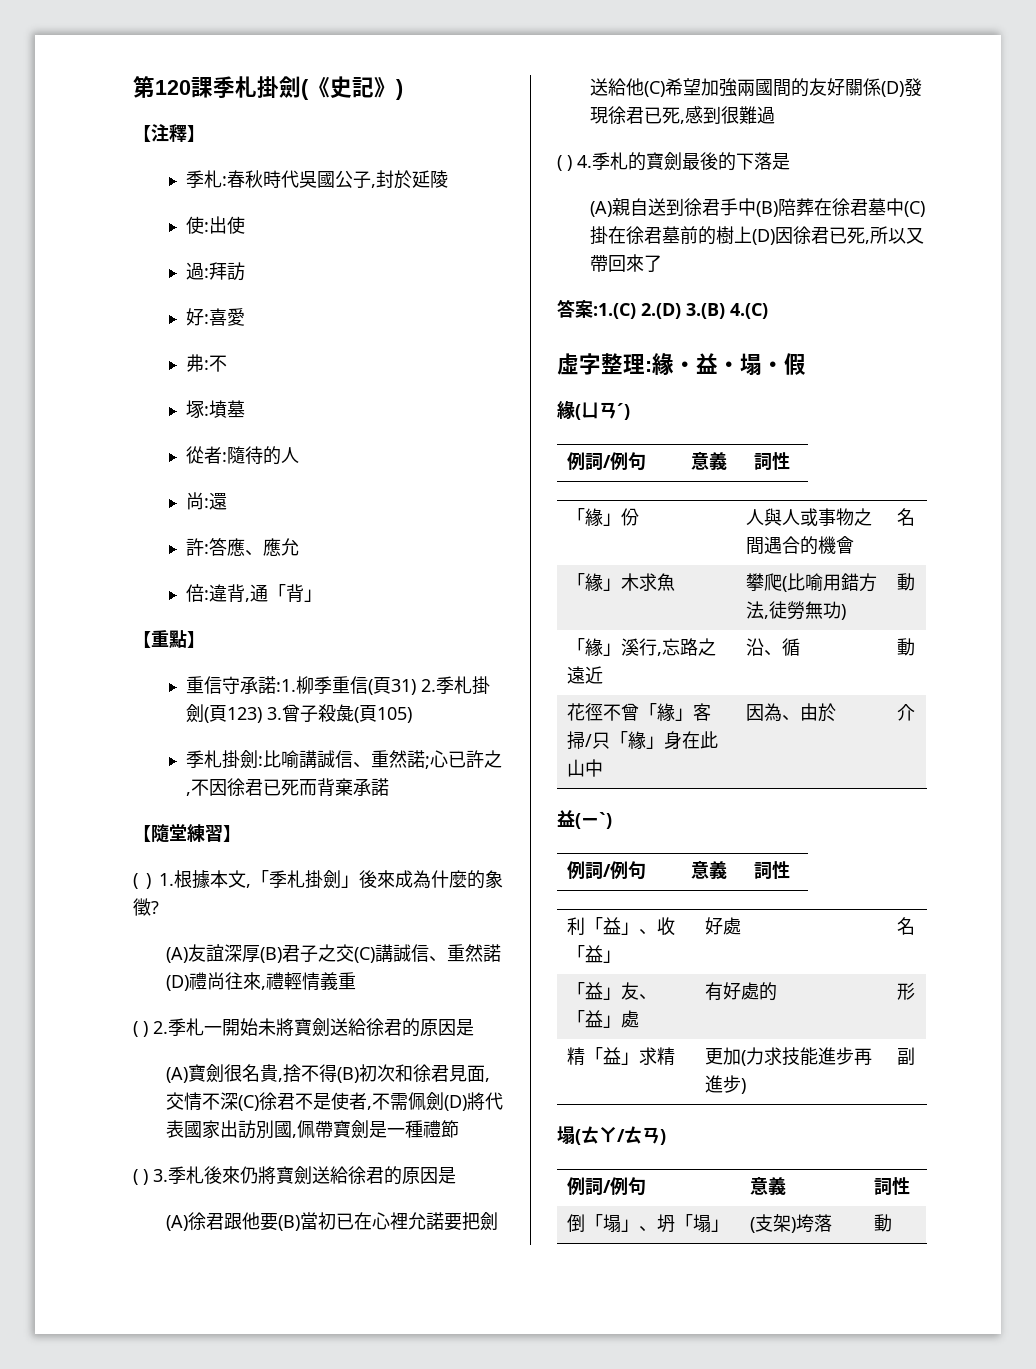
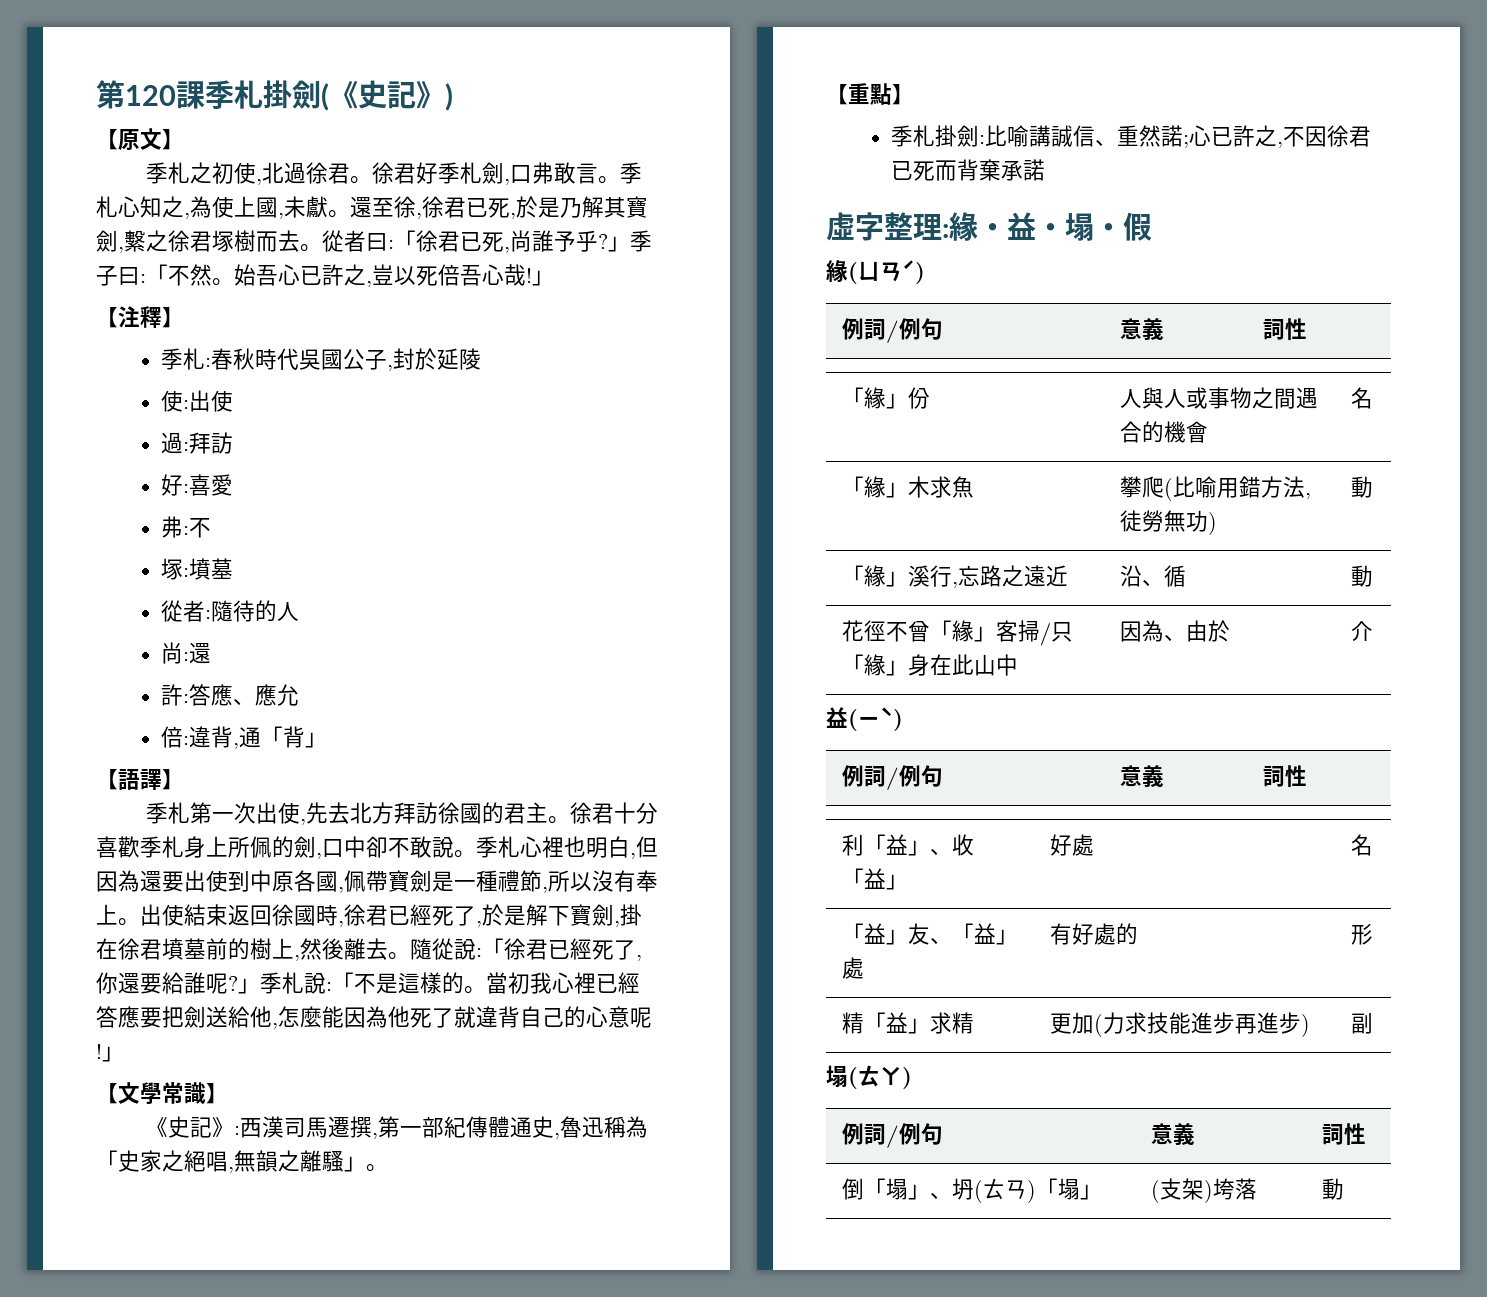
+ 【原文】
+ 季札之初使,北過徐君。徐君好季札劍,口弗敢言。季札心知之,為使上國,未獻。還至徐,徐君已死,於是乃解其寶劍,繫之徐君塚樹而去。從者曰:「徐君已死,尚誰予乎?」季子曰:「不然。始吾心已許之,豈以死倍吾心哉!」
+ 【語譯】
+ 季札第一次出使,先去北方拜訪徐國的君主。徐君十分喜歡季札身上所佩的劍,口中卻不敢說。季札心裡也明白,但因為還要出使到中原各國,佩帶寶劍是一種禮節,所以沒有奉上。出使結束返回徐國時,徐君已經死了,於是解下寶劍,掛在徐君墳墓前的樹上,然後離去。隨從說:「徐君已經死了,你還要給誰呢?」季札說:「不是這樣的。當初我心裡已經答應要把劍送給他,怎麼能因為他死了就違背自己的心意呢!」
+ 【文學常識】
+ 《史記》:西漢司馬遷撰,第一部紀傳體通史,魯迅稱為「史家之絕唱,無韻之離騷」。
  【重點】
- 重信守承諾:1.柳季重信(頁31) 2.季札掛劍(頁123) 3.曾子殺彘(頁105)
- 【隨堂練習】
- ( ) 1.根據本文,「季札掛劍」後來成為什麼的象徵?
- (A)友誼深厚(B)君子之交(C)講誠信、重然諾(D)禮尚往來,禮輕情義重
- ( ) 2.季札一開始未將寶劍送給徐君的原因是
- (A)寶劍很名貴,捨不得(B)初次和徐君見面,交情不深(C)徐君不是使者,不需佩劍(D)將代表國家出訪別國,佩帶寶劍是一種禮節
- ( ) 3.季札後來仍將寶劍送給徐君的原因是
- (A)徐君跟他要(B)當初已在心裡允諾要把劍送給他(C)希望加強兩國間的友好關係(D)發現徐君已死,感到很難過
- ( ) 4.季札的寶劍最後的下落是
- (A)親自送到徐君手中(B)陪葬在徐君墓中(C)掛在徐君墓前的樹上(D)因徐君已死,所以又帶回來了
- 答案:1.(C) 2.(D) 3.(B) 4.(C)
- 塌(ㄊㄚ/ㄊㄢ)
+ 塌(ㄊㄚ)
- 倒「塌」、坍「塌」 | (支架)垮落 | 動
+ 倒「塌」、坍(ㄊㄢ)「塌」 | (支架)垮落 | 動

